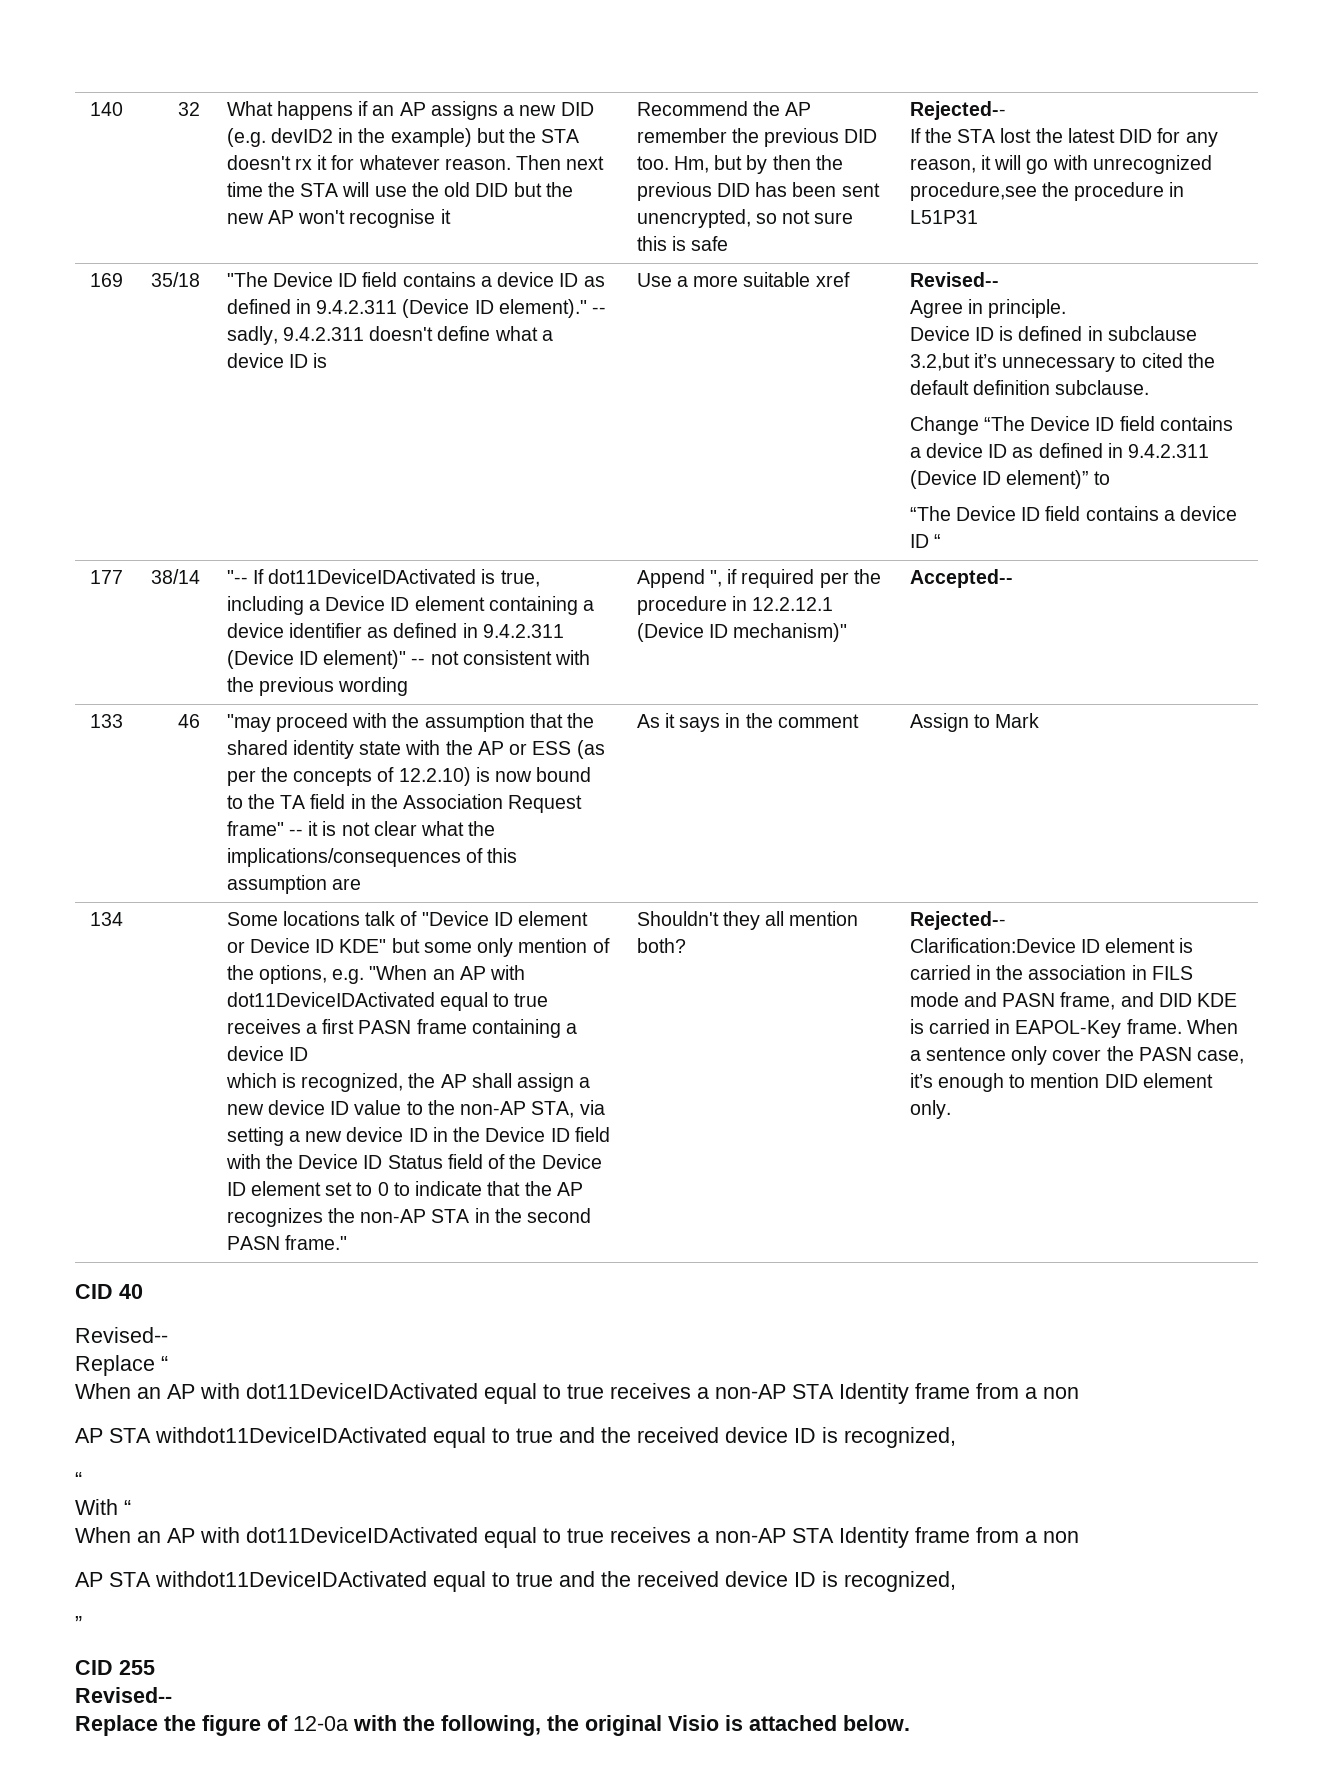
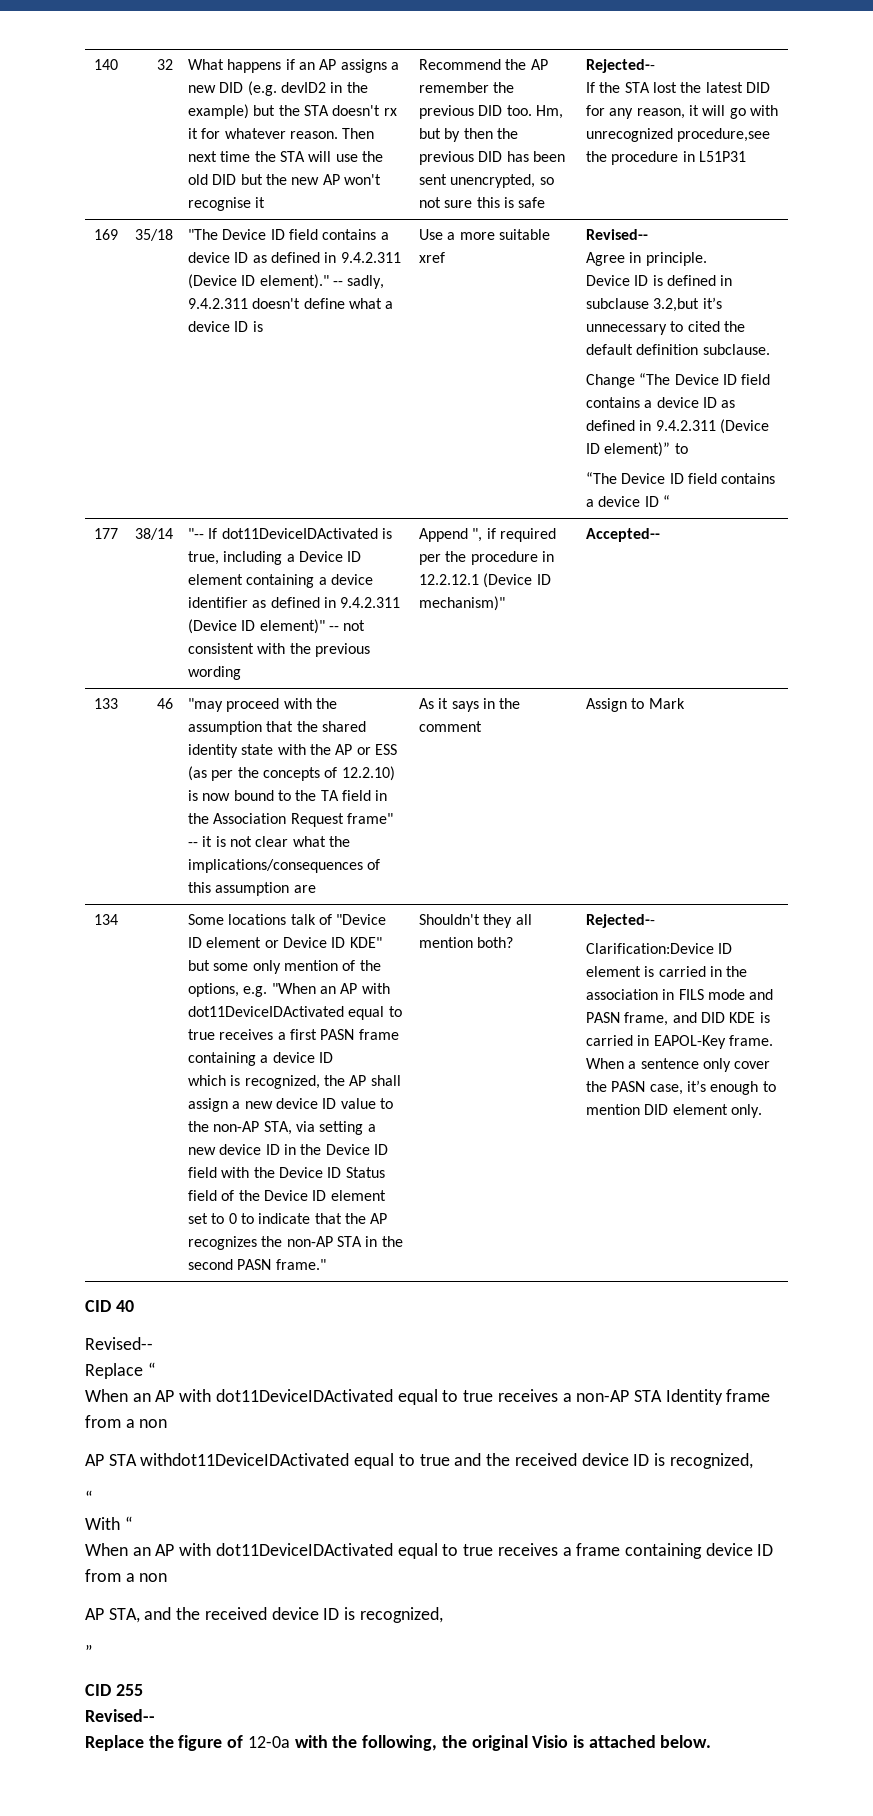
  With “
- When an AP with dot11DeviceIDActivated equal to true receives a non-AP STA Identity frame from a non
- AP STA withdot11DeviceIDActivated equal to true and the received device ID is recognized,
+ When an AP with dot11DeviceIDActivated equal to true receives a frame containing device ID from a non
+ AP STA, and the received device ID is recognized,

